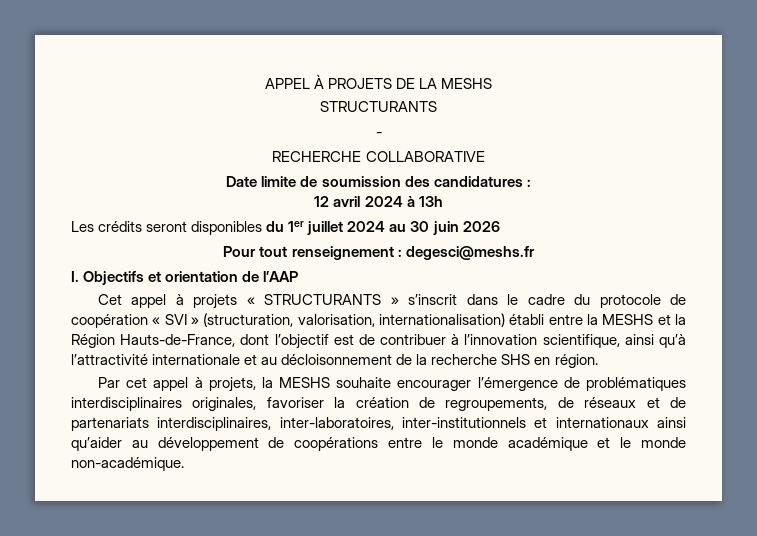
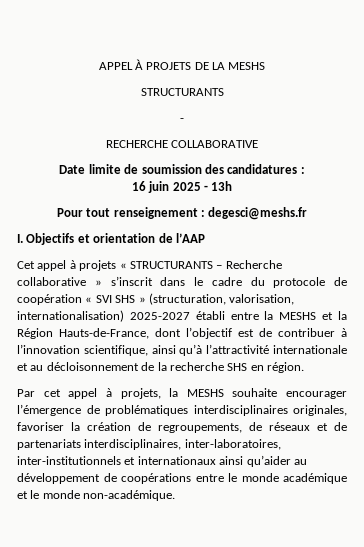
- 12 avril 2024 à 13h
- Les crédits seront disponibles du 1er juillet 2024 au 30 juin 2026
+ 16 juin 2025 - 13h
- Cet appel à projets « STRUCTURANTS » s’inscrit dans le cadre du protocole de coopération « SVI » (structuration, valorisation, internationalisation) établi entre la MESHS et la Région Hauts-de-France, dont l’objectif est de contribuer à l’innovation scientifique, ainsi qu’à l’attractivité internationale et au décloisonnement de la recherche SHS en région.
+ Cet appel à projets « STRUCTURANTS – Recherche collaborative » s’inscrit dans le cadre du protocole de coopération « SVI SHS » (structuration, valorisation, internationalisation) 2025-2027 établi entre la MESHS et la Région Hauts-de-France, dont l’objectif est de contribuer à l’innovation scientifique, ainsi qu’à l’attractivité internationale et au décloisonnement de la recherche SHS en région.

